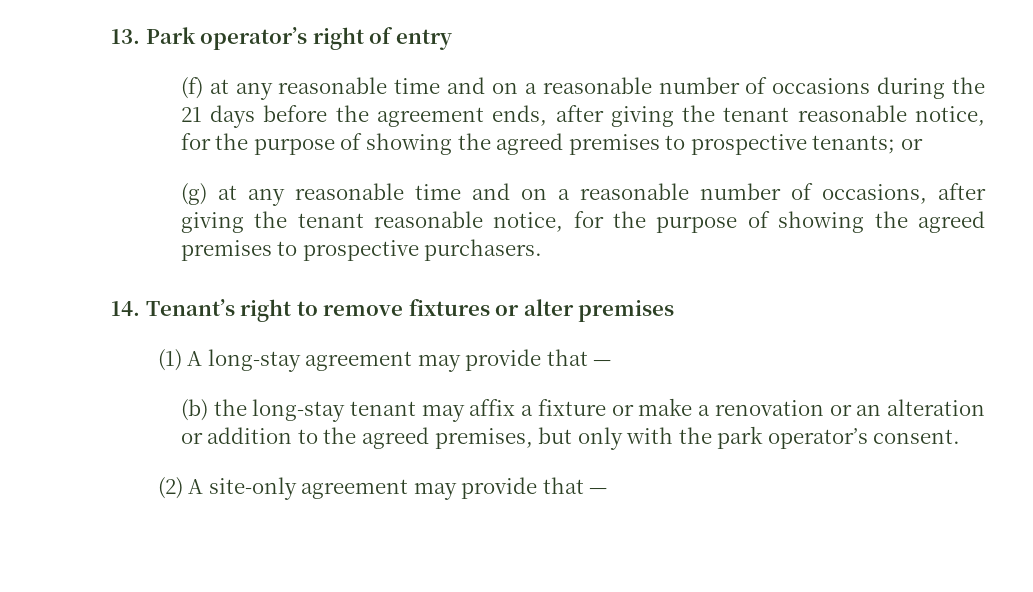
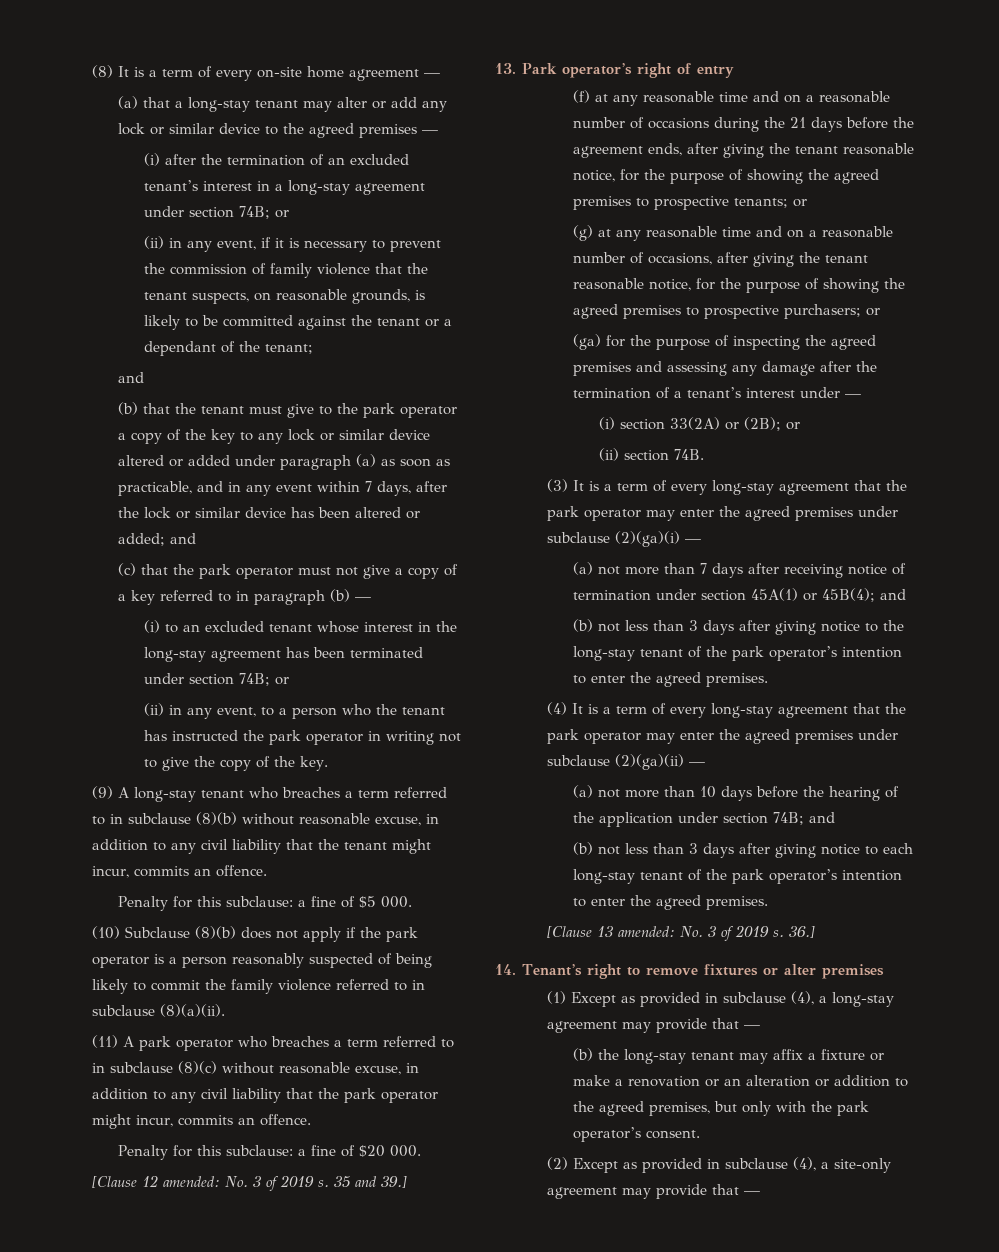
+ (8) It is a term of every on-site home agreement —
+ (a) that a long-stay tenant may alter or add any lock or similar device to the agreed premises —
+ (i) after the termination of an excluded tenant’s interest in a long-stay agreement under section 74B; or
+ (ii) in any event, if it is necessary to prevent the commission of family violence that the tenant suspects, on reasonable grounds, is likely to be committed against the tenant or a dependant of the tenant;
+ and
+ (b) that the tenant must give to the park operator a copy of the key to any lock or similar device altered or added under paragraph (a) as soon as practicable, and in any event within 7 days, after the lock or similar device has been altered or added; and
+ (c) that the park operator must not give a copy of a key referred to in paragraph (b) —
+ (i) to an excluded tenant whose interest in the long-stay agreement has been terminated under section 74B; or
+ (ii) in any event, to a person who the tenant has instructed the park operator in writing not to give the copy of the key.
+ (9) A long-stay tenant who breaches a term referred to in subclause (8)(b) without reasonable excuse, in addition to any civil liability that the tenant might incur, commits an offence.
+ Penalty for this subclause: a fine of $5 000.
+ (10) Subclause (8)(b) does not apply if the park operator is a person reasonably suspected of being likely to commit the family violence referred to in subclause (8)(a)(ii).
+ (11) A park operator who breaches a term referred to in subclause (8)(c) without reasonable excuse, in addition to any civil liability that the park operator might incur, commits an offence.
+ Penalty for this subclause: a fine of $20 000.
+ [Clause 12 amended: No. 3 of 2019 s. 35 and 39.]
- (g) at any reasonable time and on a reasonable number of occasions, after giving the tenant reasonable notice, for the purpose of showing the agreed premises to prospective purchasers.
+ (g) at any reasonable time and on a reasonable number of occasions, after giving the tenant reasonable notice, for the purpose of showing the agreed premises to prospective purchasers; or
+ (ga) for the purpose of inspecting the agreed premises and assessing any damage after the termination of a tenant’s interest under —
+ (i) section 33(2A) or (2B); or
+ (ii) section 74B.
+ (3) It is a term of every long-stay agreement that the park operator may enter the agreed premises under subclause (2)(ga)(i) —
+ (a) not more than 7 days after receiving notice of termination under section 45A(1) or 45B(4); and
+ (b) not less than 3 days after giving notice to the long-stay tenant of the park operator’s intention to enter the agreed premises.
+ (4) It is a term of every long-stay agreement that the park operator may enter the agreed premises under subclause (2)(ga)(ii) —
+ (a) not more than 10 days before the hearing of the application under section 74B; and
+ (b) not less than 3 days after giving notice to each long-stay tenant of the park operator’s intention to enter the agreed premises.
+ [Clause 13 amended: No. 3 of 2019 s. 36.]
- (1) A long-stay agreement may provide that —
+ (1) Except as provided in subclause (4), a long-stay agreement may provide that —
- (2) A site-only agreement may provide that —
+ (2) Except as provided in subclause (4), a site-only agreement may provide that —

